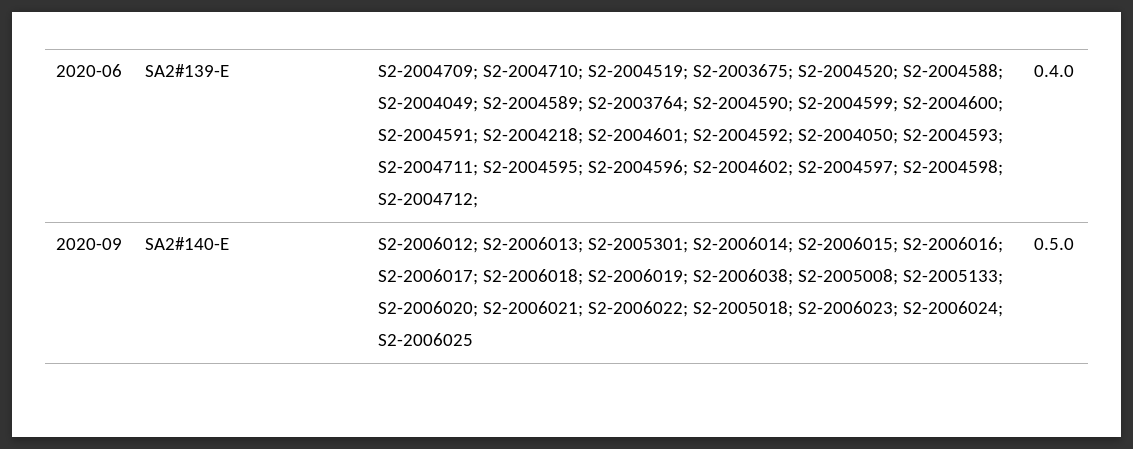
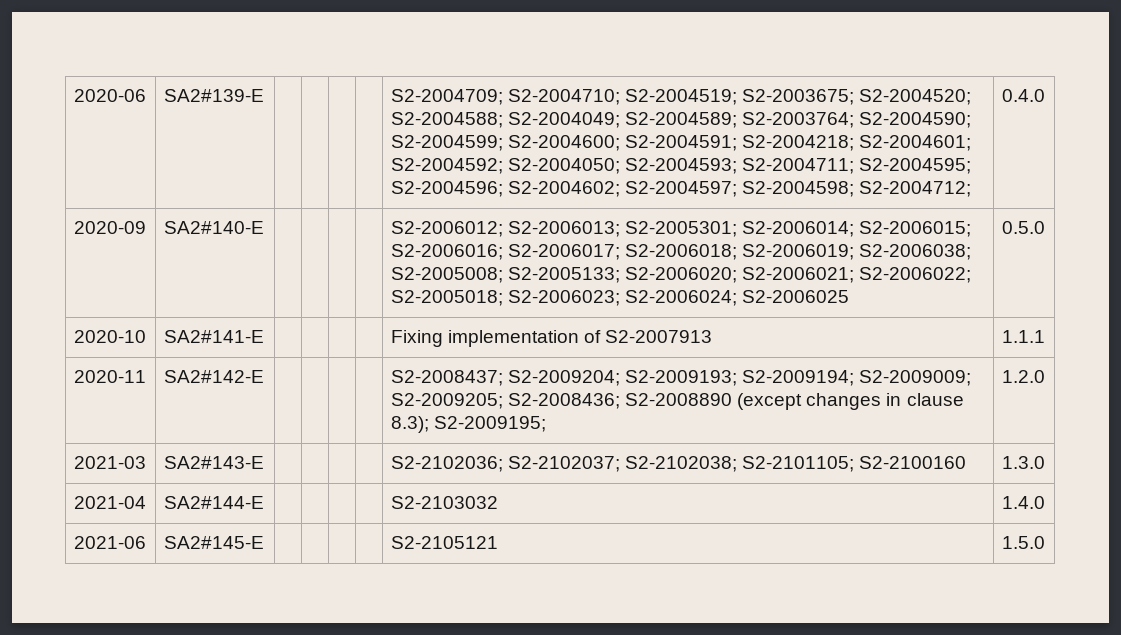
+ 2020-10 | SA2#141-E | | | | | Fixing implementation of S2-2007913 | 1.1.1
+ 2020-11 | SA2#142-E | | | | | S2-2008437; S2-2009204; S2-2009193; S2-2009194; S2-2009009; S2-2009205; S2-2008436; S2-2008890 (except changes in clause 8.3); S2-2009195; | 1.2.0
+ 2021-03 | SA2#143-E | | | | | S2-2102036; S2-2102037; S2-2102038; S2-2101105; S2-2100160 | 1.3.0
+ 2021-04 | SA2#144-E | | | | | S2-2103032 | 1.4.0
+ 2021-06 | SA2#145-E | | | | | S2-2105121 | 1.5.0

